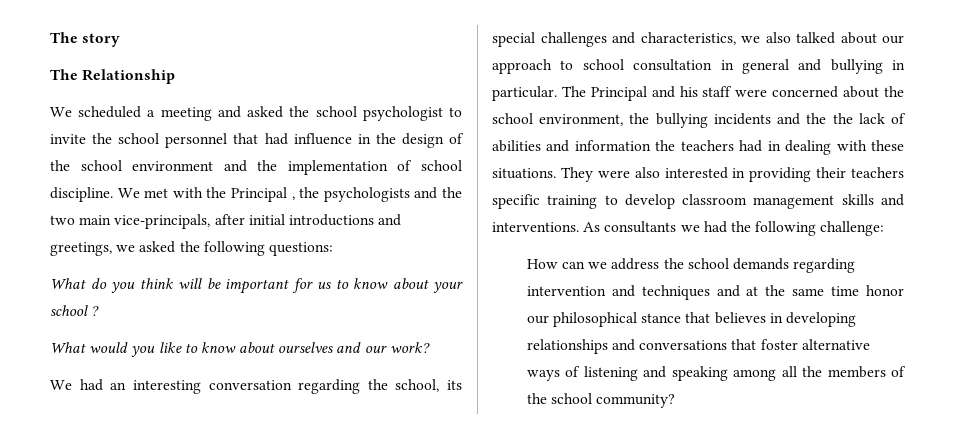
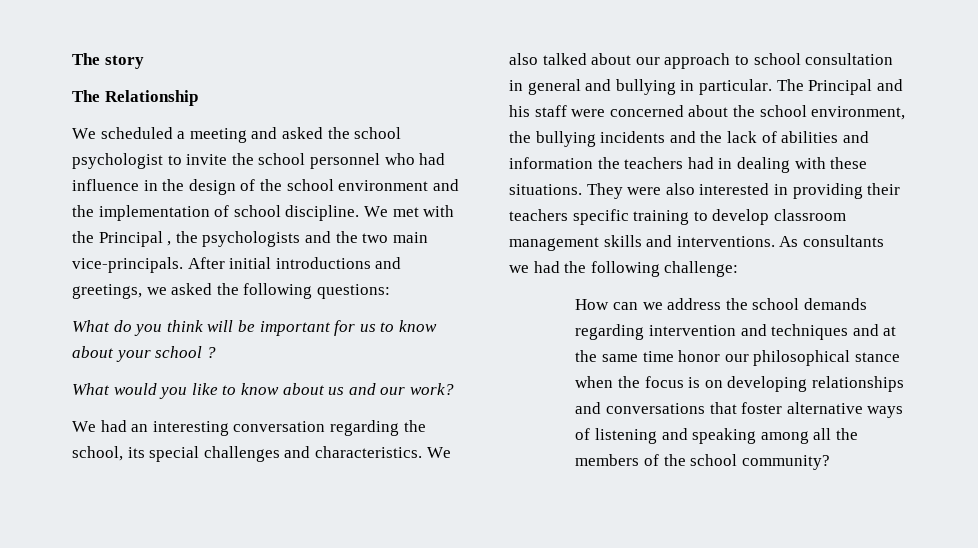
- We scheduled a meeting and asked the school psychologist to invite the school personnel that had influence in the design of the school environment and the implementation of school discipline.
+ We scheduled a meeting and asked the school psychologist to invite the school personnel who had influence in the design of the school environment and the implementation of school discipline.
- We met with the Principal , the psychologists and the two main vice-principals, after initial introductions and greetings, we asked the following questions:
+ We met with the Principal , the psychologists and the two main vice-principals. After initial introductions and greetings, we asked the following questions:
- What would you like to know about ourselves and our work?
+ What would you like to know about us and our work?
- We had an interesting conversation regarding the school, its special challenges and characteristics, we also talked about our approach to school consultation in general and bullying in particular.
+ We had an interesting conversation regarding the school, its special challenges and characteristics. We also talked about our approach to school consultation in general and bullying in particular.
- The Principal and his staff were concerned about the school environment, the bullying incidents and the the lack of abilities and information the teachers had in dealing with these situations.
+ The Principal and his staff were concerned about the school environment, the bullying incidents and the lack of abilities and information the teachers had in dealing with these situations.
- How can we address the school demands regarding intervention and techniques and at the same time honor our philosophical stance that believes in developing relationships and conversations that foster alternative ways of listening and speaking among all the members of the school community?
+ How can we address the school demands regarding intervention and techniques and at the same time honor our philosophical stance when the focus is on developing relationships and conversations that foster alternative ways of listening and speaking among all the members of the school community?

